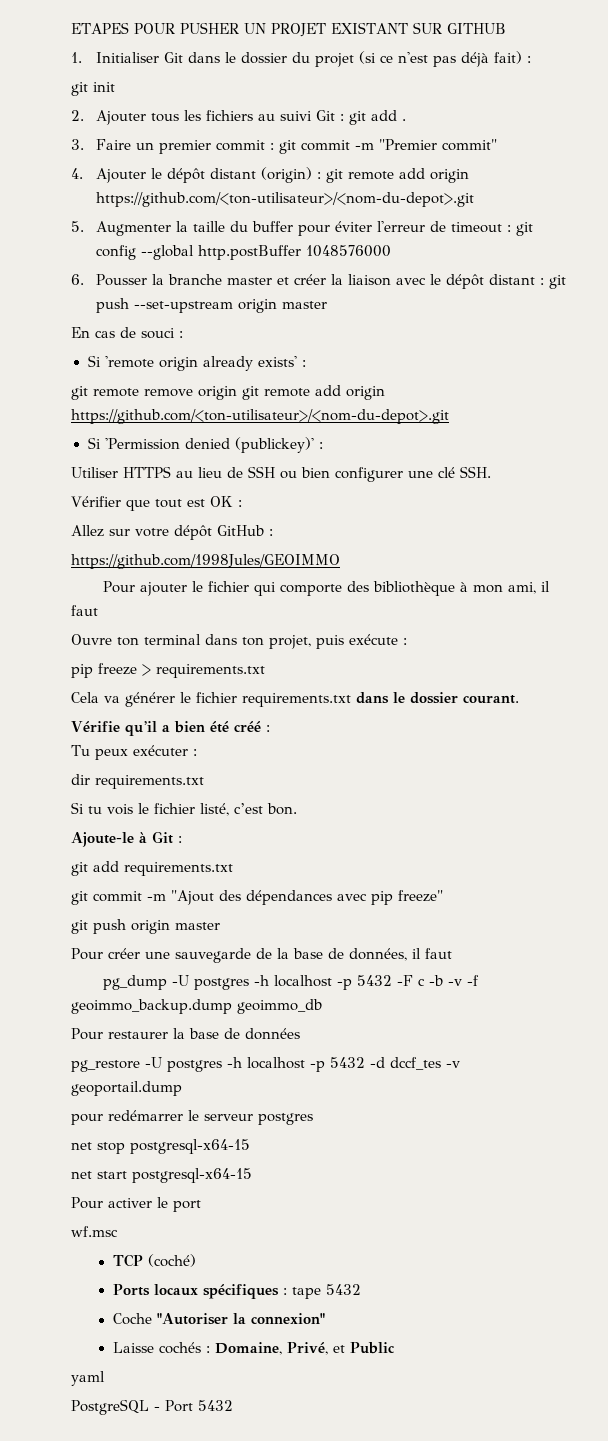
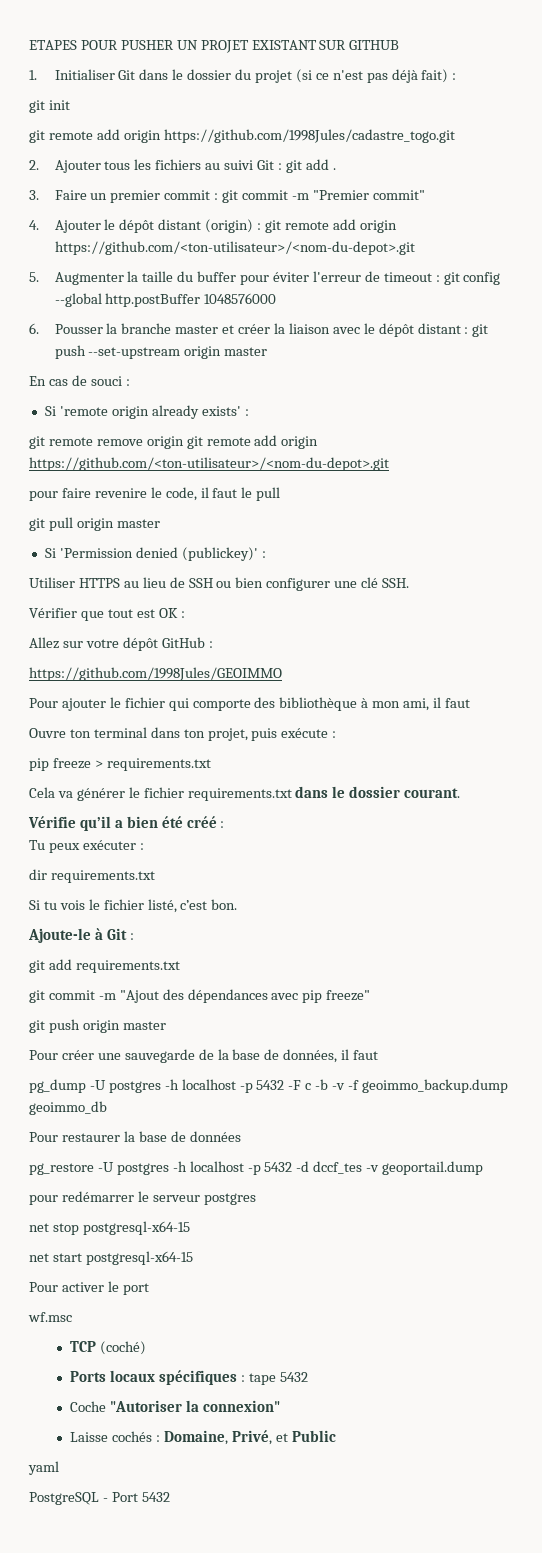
+ git remote add origin https://github.com/1998Jules/cadastre_togo.git
+ pour faire revenire le code, il faut le pull
+ git pull origin master

